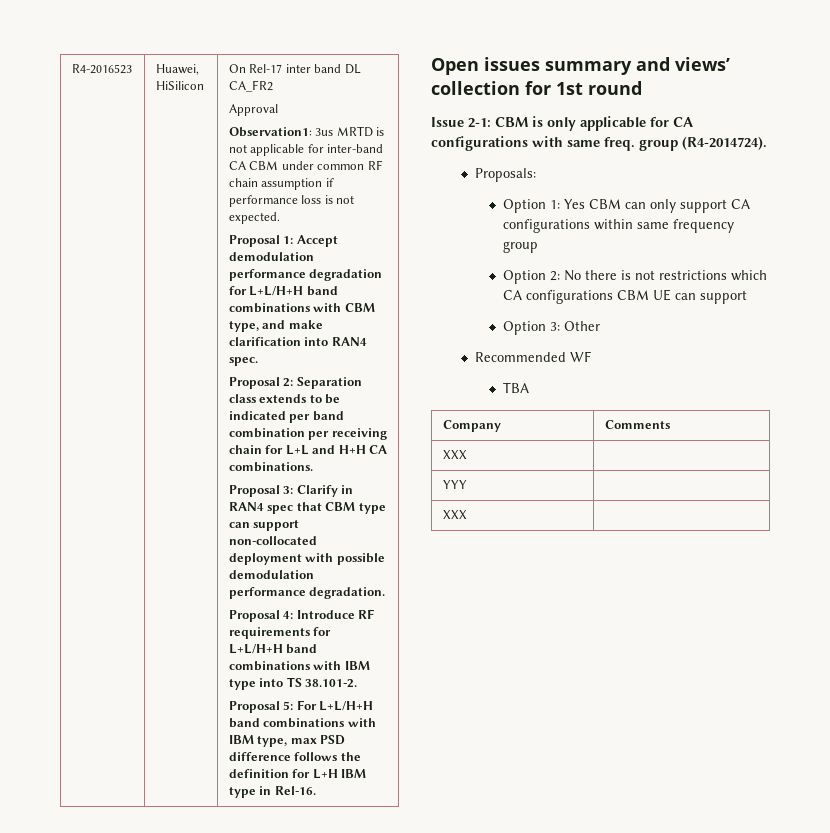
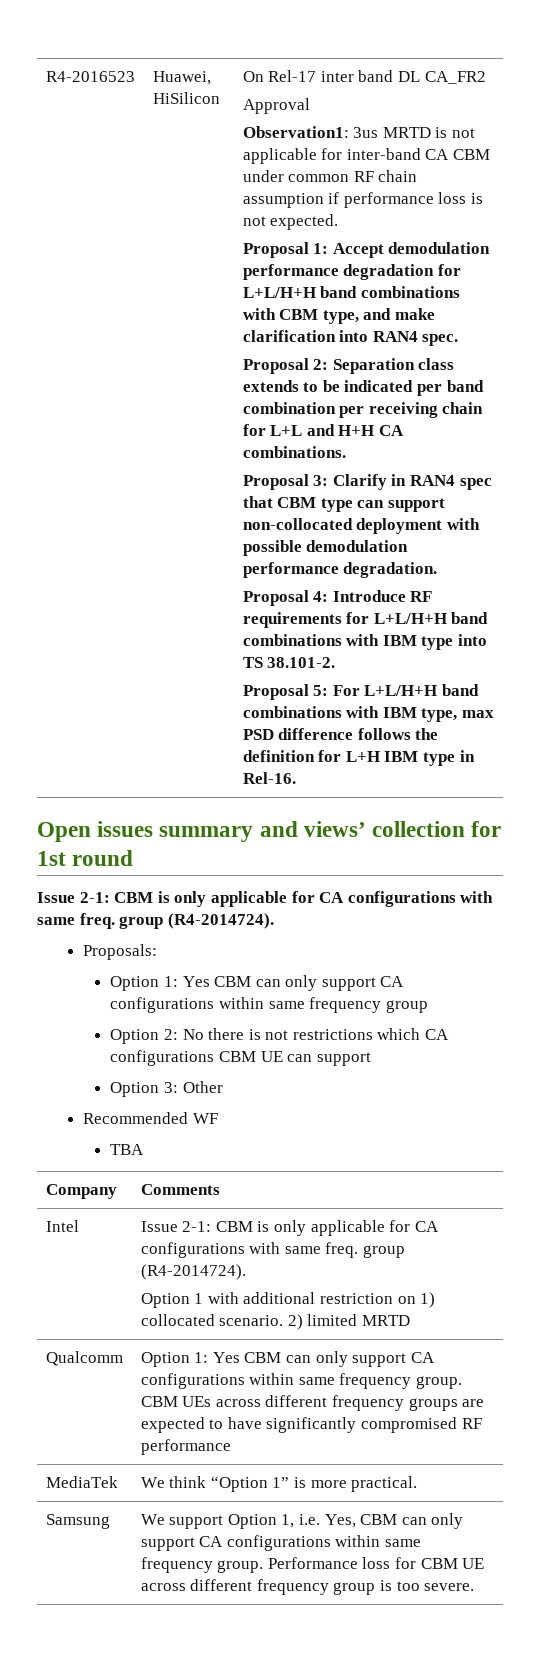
  Company | Comments
- XXX |
- YYY |
- XXX |
+ Intel | Issue 2-1: CBM is only applicable for CA configurations with same freq. group (R4-2014724).
+ Option 1 with additional restriction on 1) collocated scenario. 2) limited MRTD
+ Qualcomm | Option 1: Yes CBM can only support CA configurations within same frequency group. CBM UEs across different frequency groups are expected to have significantly compromised RF performance
+ MediaTek | We think “Option 1” is more practical.
+ Samsung | We support Option 1, i.e. Yes, CBM can only support CA configurations within same frequency group. Performance loss for CBM UE across different frequency group is too severe.

